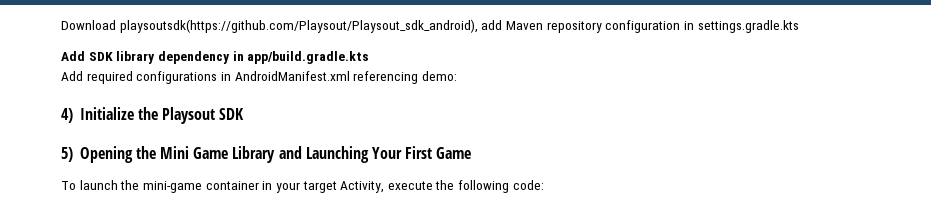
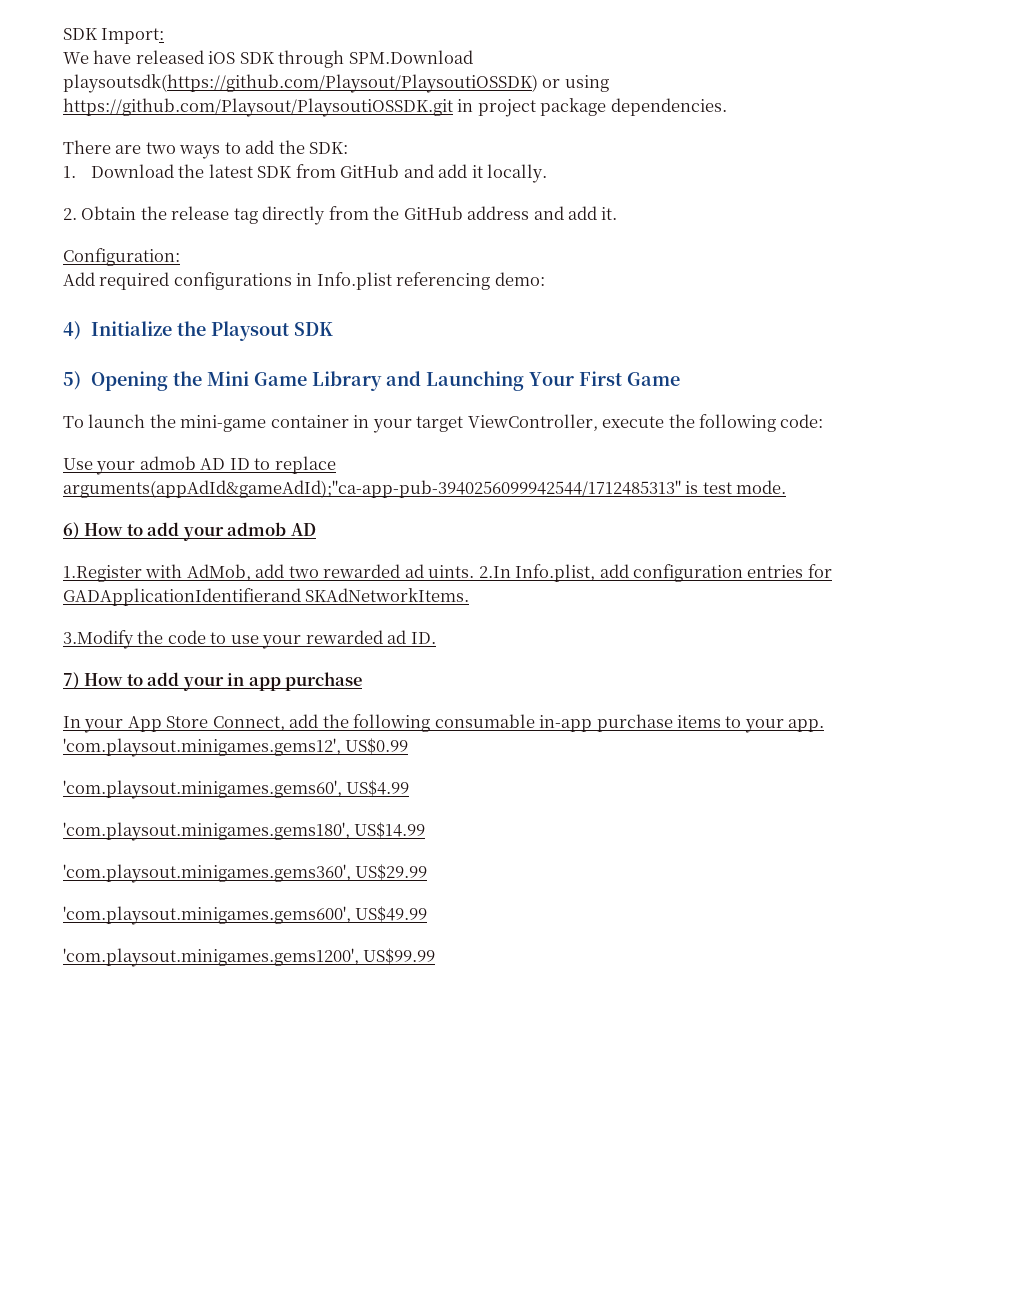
- Download playsoutsdk(https://github.com/Playsout/Playsout_sdk_android), add Maven repository configuration in settings.gradle.kts
- Add SDK library dependency in app/build.gradle.kts
+ SDK Import:
+ We have released iOS SDK through SPM.Download playsoutsdk(https://github.com/Playsout/PlaysoutiOSSDK) or using https://github.com/Playsout/PlaysoutiOSSDK.git in project package dependencies.
+ There are two ways to add the SDK:
+ 1. Download the latest SDK from GitHub and add it locally.
+ 2. Obtain the release tag directly from the GitHub address and add it.
+ Configuration:
- Add required configurations in AndroidManifest.xml referencing demo:
+ Add required configurations in Info.plist referencing demo:
- To launch the mini-game container in your target Activity, execute the following code:
+ To launch the mini-game container in your target ViewController, execute the following code:
+ Use your admob AD ID to replace arguments(appAdId&gameAdId);"ca-app-pub-3940256099942544/1712485313" is test mode.
+ 6) How to add your admob AD
+ 1.Register with AdMob, add two rewarded ad uints. 2.In Info.plist, add configuration entries for GADApplicationIdentifierand SKAdNetworkItems.
+ 3.Modify the code to use your rewarded ad ID.
+ 7) How to add your in app purchase
+ In your App Store Connect, add the following consumable in-app purchase items to your app. 'com.playsout.minigames.gems12', US$0.99
+ 'com.playsout.minigames.gems60', US$4.99
+ 'com.playsout.minigames.gems180', US$14.99
+ 'com.playsout.minigames.gems360', US$29.99
+ 'com.playsout.minigames.gems600', US$49.99
+ 'com.playsout.minigames.gems1200', US$99.99

